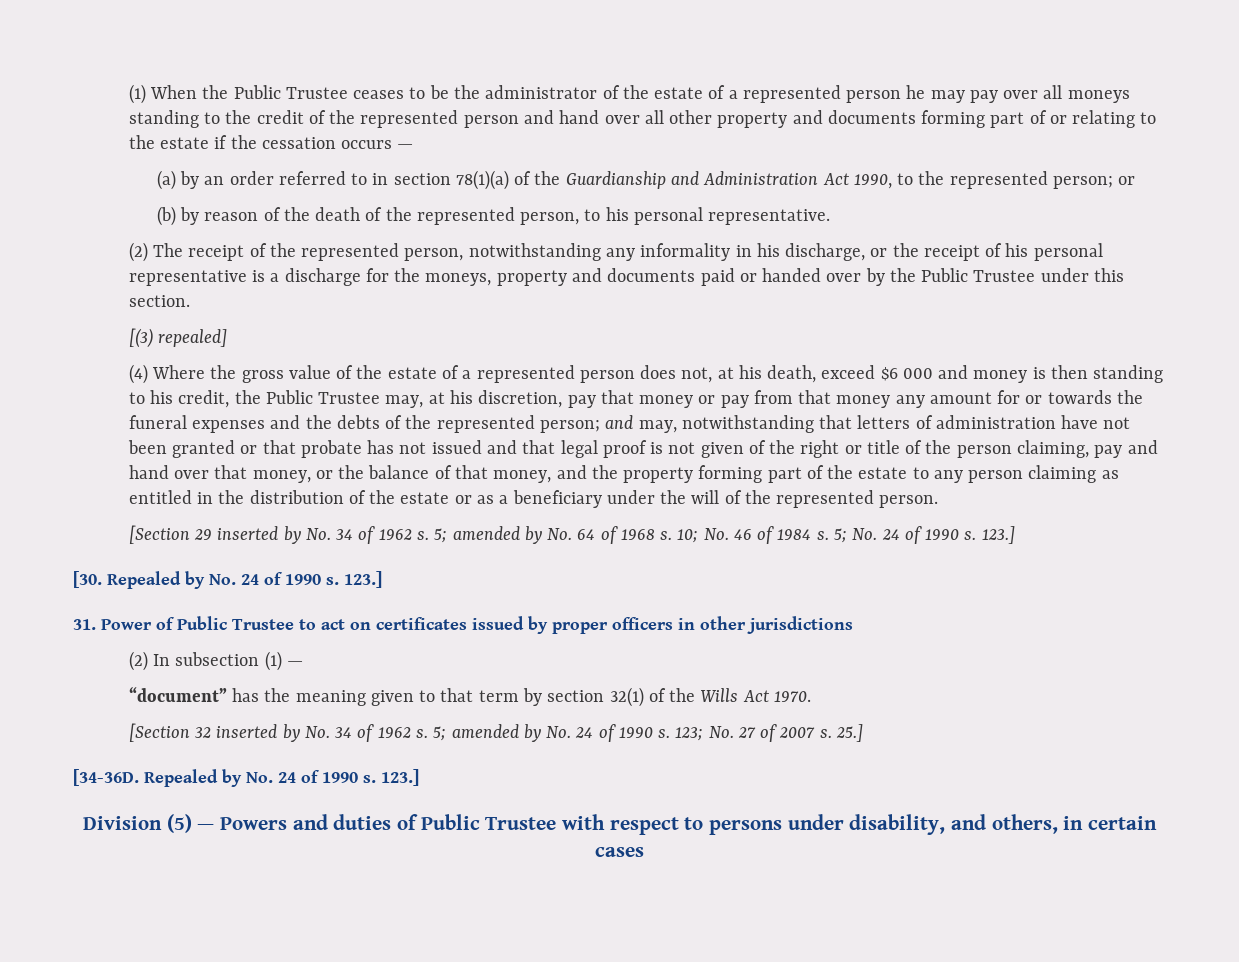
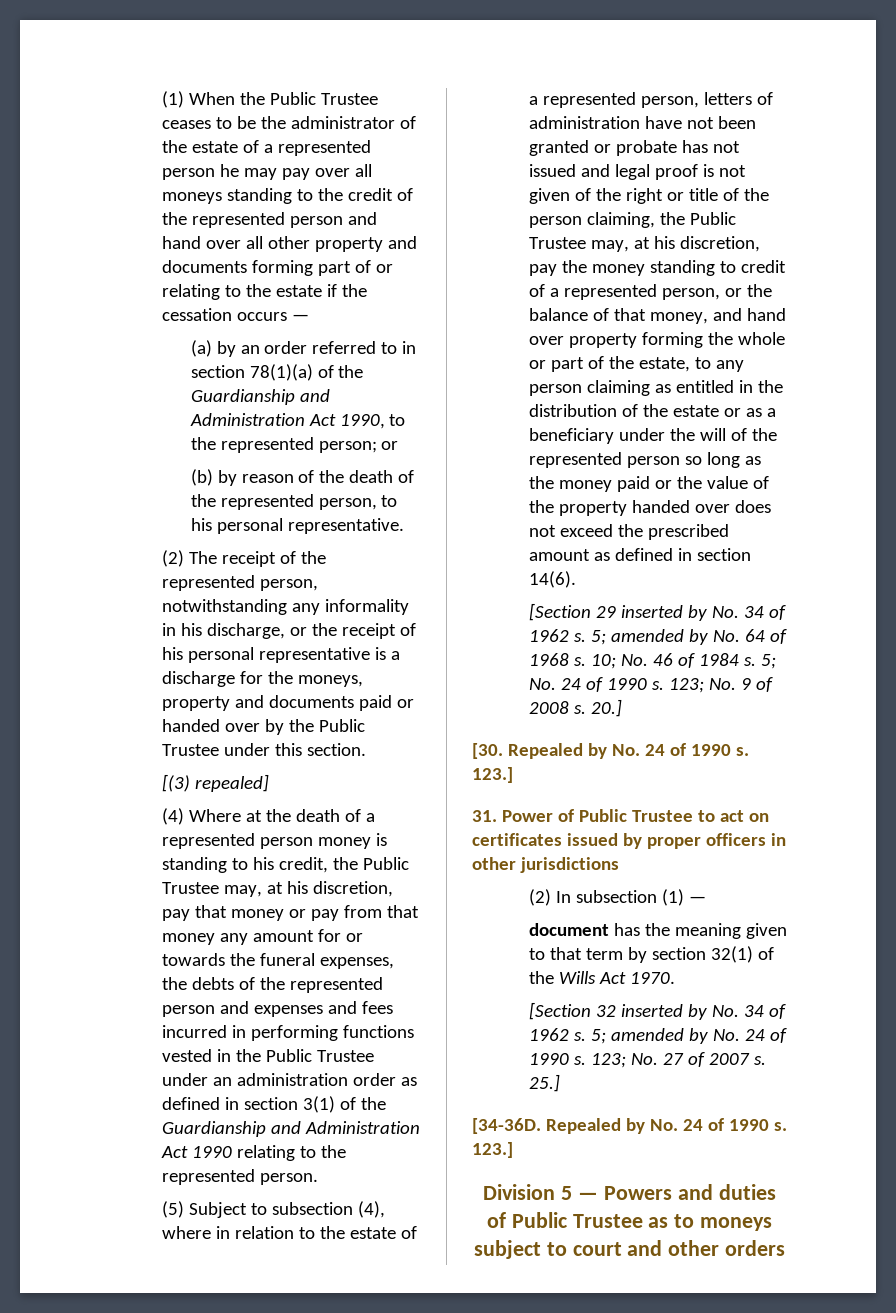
- (4) Where the gross value of the estate of a represented person does not, at his death, exceed $6 000 and money is then standing to his credit, the Public Trustee may, at his discretion, pay that money or pay from that money any amount for or towards the funeral expenses and the debts of the represented person; and may, notwithstanding that letters of administration have not been granted or that probate has not issued and that legal proof is not given of the right or title of the person claiming, pay and hand over that money, or the balance of that money, and the property forming part of the estate to any person claiming as entitled in the distribution of the estate or as a beneficiary under the will of the represented person.
+ (4) Where at the death of a represented person money is standing to his credit, the Public Trustee may, at his discretion, pay that money or pay from that money any amount for or towards the funeral expenses, the debts of the represented person and expenses and fees incurred in performing functions vested in the Public Trustee under an administration order as defined in section 3(1) of the Guardianship and Administration Act 1990 relating to the represented person.
+ (5) Subject to subsection (4), where in relation to the estate of a represented person, letters of administration have not been granted or probate has not issued and legal proof is not given of the right or title of the person claiming, the Public Trustee may, at his discretion, pay the money standing to credit of a represented person, or the balance of that money, and hand over property forming the whole or part of the estate, to any person claiming as entitled in the distribution of the estate or as a beneficiary under the will of the represented person so long as the money paid or the value of the property handed over does not exceed the prescribed amount as defined in section 14(6).
- 5; No. 24 of 1990 s. 123.]
+ 5; No. 24 of 1990 s. 123; No. 9 of 2008 s. 20.]
- “document” has the meaning given to that term by section 32(1) of the Wills Act 1970.
+ document has the meaning given to that term by section 32(1) of the Wills Act 1970.
- Division (5) — Powers and duties of Public Trustee with respect to persons under disability, and others, in certain cases
+ Division 5 — Powers and duties of Public Trustee as to moneys subject to court and other orders

